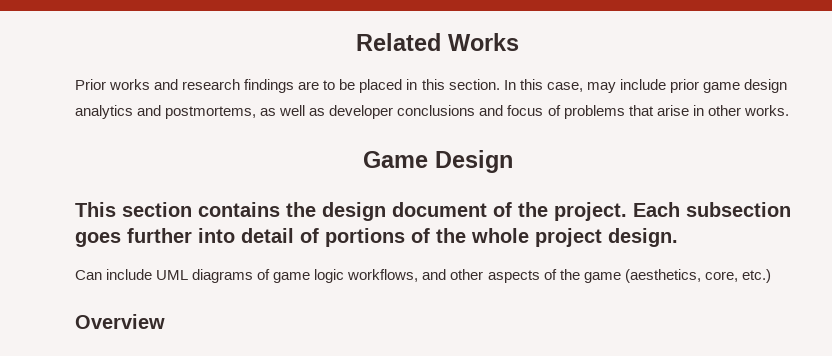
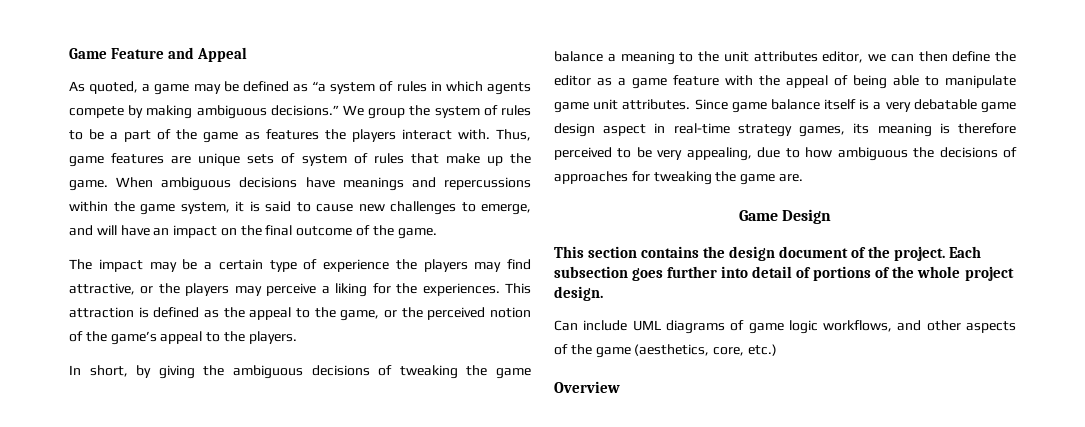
- Related Works
- Prior works and research findings are to be placed in this section. In this case, may include prior game design analytics and postmortems, as well as developer conclusions and focus of problems that arise in other works.
+ Game Feature and Appeal
+ As quoted, a game may be defined as “a system of rules in which agents compete by making ambiguous decisions.” We group the system of rules to be a part of the game as features the players interact with. Thus, game features are unique sets of system of rules that make up the game. When ambiguous decisions have meanings and repercussions within the game system, it is said to cause new challenges to emerge, and will have an impact on the final outcome of the game.
+ The impact may be a certain type of experience the players may find attractive, or the players may perceive a liking for the experiences. This attraction is defined as the appeal to the game, or the perceived notion of the game’s appeal to the players.
+ In short, by giving the ambiguous decisions of tweaking the game balance a meaning to the unit attributes editor, we can then define the editor as a game feature with the appeal of being able to manipulate game unit attributes. Since game balance itself is a very debatable game design aspect in real-time strategy games, its meaning is therefore perceived to be very appealing, due to how ambiguous the decisions of approaches for tweaking the game are.

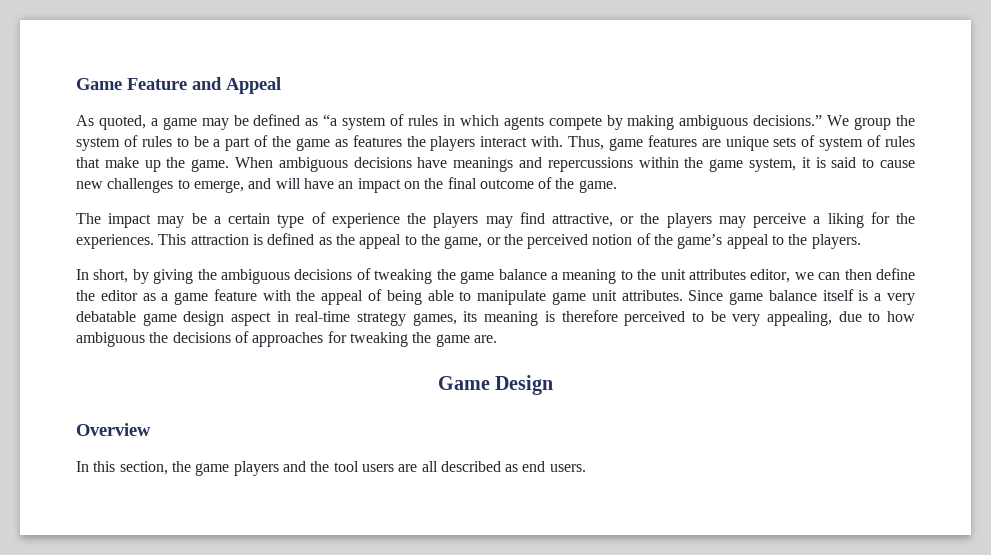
- This section contains the design document of the project. Each subsection goes further into detail of portions of the whole project design.
- Can include UML diagrams of game logic workflows, and other aspects of the game (aesthetics, core, etc.)
  Overview
+ In this section, the game players and the tool users are all described as end users.

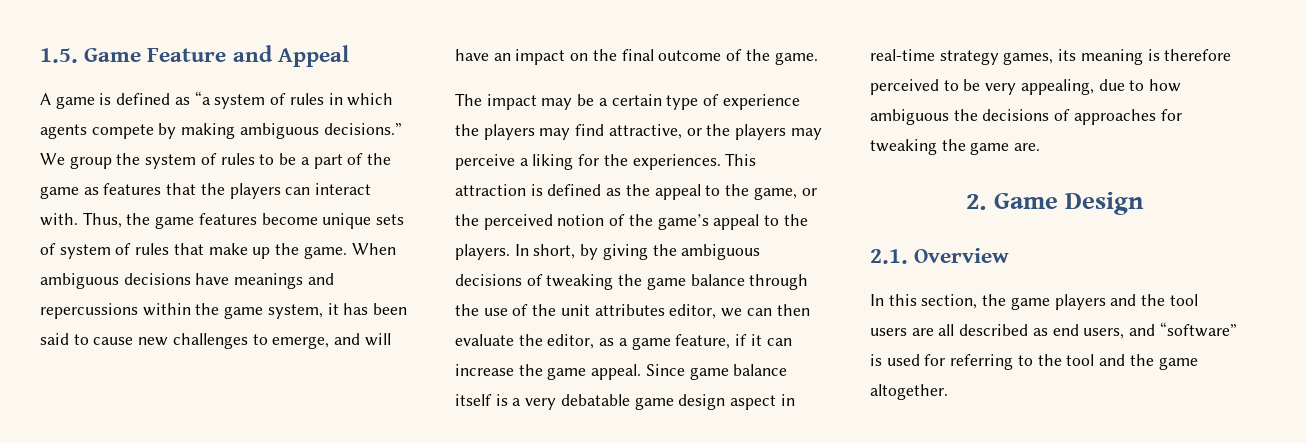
- Game Feature and Appeal
+ 1.5. Game Feature and Appeal
- As quoted, a game may be defined as “a system of rules in which agents compete by making ambiguous decisions.”
+ A game is defined as “a system of rules in which agents compete by making ambiguous decisions.”
- We group the system of rules to be a part of the game as features the players interact with.
+ We group the system of rules to be a part of the game as features that the players can interact with.
- Thus, game features are unique sets of system of rules that make up the game.
+ Thus, the game features become unique sets of system of rules that make up the game.
- When ambiguous decisions have meanings and repercussions within the game system, it is said to cause new challenges to emerge, and will have an impact on the final outcome of the game.
+ When ambiguous decisions have meanings and repercussions within the game system, it has been said to cause new challenges to emerge, and will have an impact on the final outcome of the game.
- This attraction is defined as the appeal to the game, or the perceived notion of the game’s appeal to the players.
- In short, by giving the ambiguous decisions of tweaking the game balance a meaning to the unit attributes editor, we can then define the editor as a game feature with the appeal of being able to manipulate game unit attributes.
+ This attraction is defined as the appeal to the game, or the perceived notion of the game’s appeal to the players. In short, by giving the ambiguous decisions of tweaking the game balance through the use of the unit attributes editor, we can then evaluate the editor, as a game feature, if it can increase the game appeal.
- Game Design
+ 2. Game Design
- Overview
+ 2.1. Overview
- In this section, the game players and the tool users are all described as end users.
+ In this section, the game players and the tool users are all described as end users, and “software” is used for referring to the tool and the game altogether.

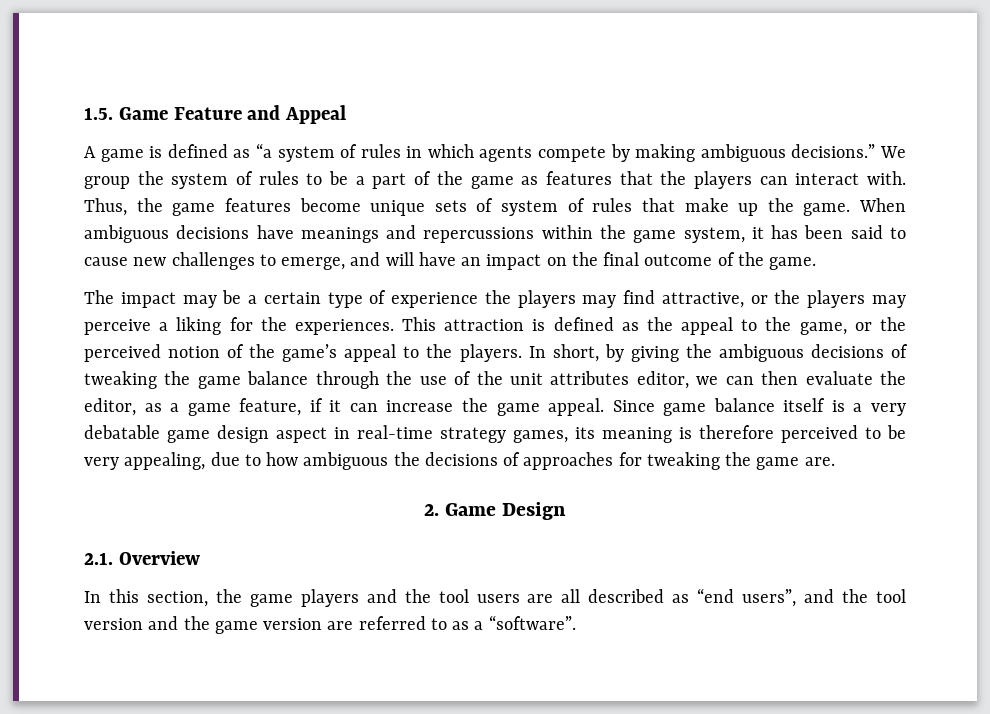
- In this section, the game players and the tool users are all described as end users, and “software” is used for referring to the tool and the game altogether.
+ In this section, the game players and the tool users are all described as “end users”, and the tool version and the game version are referred to as a “software”.

